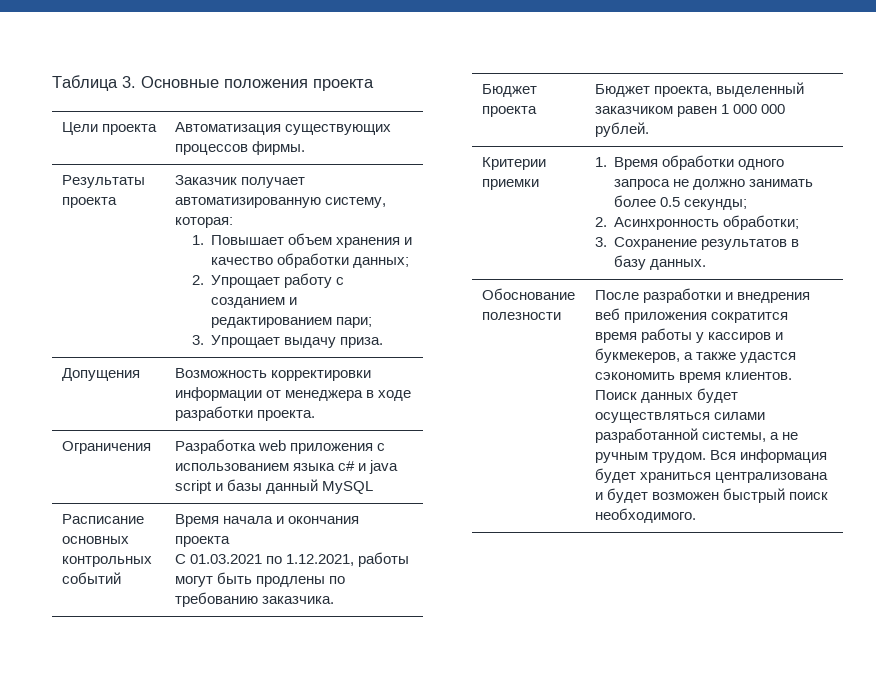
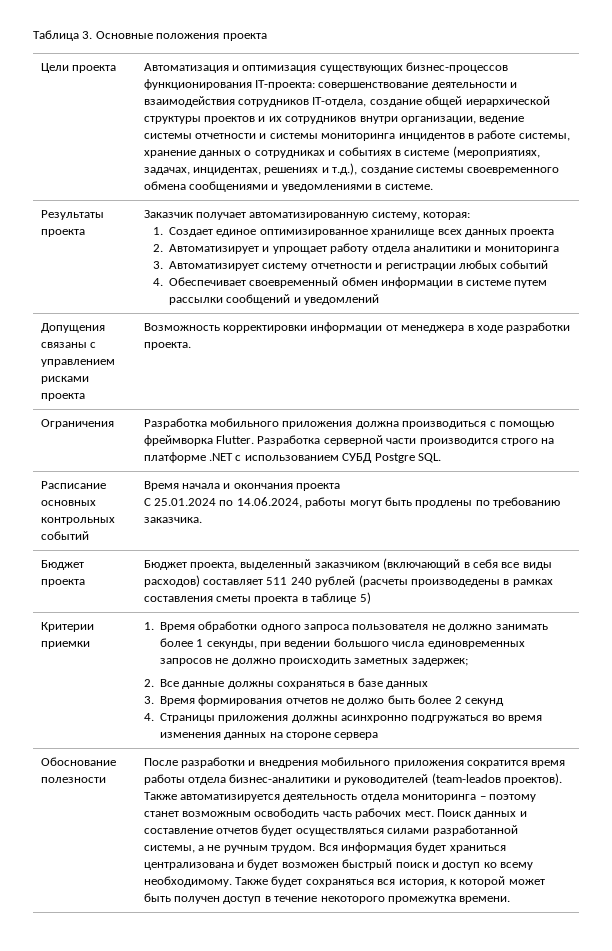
- Автоматизация существующих процессов фирмы.
+ Автоматизация и оптимизация существующих бизнес-процессов функционирования IT-проекта: совершенствование деятельности и взаимодействия сотрудников IT-отдела, создание общей иерархической структуры проектов и их сотрудников внутри организации, ведение системы отчетности и системы мониторинга инцидентов в работе системы, хранение данных о сотрудниках и событиях в системе (мероприятиях, задачах, инцидентах, решениях и т.д.), создание системы своевременного обмена сообщениями и уведомлениями в системе.
- 1. Повышает объем хранения и качество обработки данных;
- 2. Упрощает работу с созданием и редактированием пари;
- 3. Упрощает выдачу приза.
- Допущения | Возможность корректировки информации от менеджера в ходе разработки проекта.
+ 1. Создает единое оптимизированное хранилище всех данных проекта
+ 2. Автоматизирует и упрощает работу отдела аналитики и мониторинга
+ 3. Автоматизирует систему отчетности и регистрации любых событий
+ 4. Обеспечивает своевременный обмен информации в системе путем рассылки сообщений и уведомлений
+ Допущения связаны с управлением рисками проекта | Возможность корректировки информации от менеджера в ходе разработки проекта.
- Ограничения | Разработка web приложения с использованием языка c# и java script и базы данный MySQL
+ Ограничения | Разработка мобильного приложения должна производиться с помощью фреймворка Flutter. Разработка серверной части производится строго на платформе .NET с использованием СУБД Postgre SQL.
  Расписание основных контрольных событий | Время начала и окончания проекта
- С 01.03.2021 по 1.12.2021, работы могут быть продлены по требованию заказчика.
+ С 25.01.2024 по 14.06.2024, работы могут быть продлены по требованию заказчика.
- Бюджет проекта | Бюджет проекта, выделенный заказчиком равен 1 000 000 рублей.
+ Бюджет проекта | Бюджет проекта, выделенный заказчиком (включающий в себя все виды расходов) составляет 511 240 рублей (расчеты производедены в рамках составления сметы проекта в таблице 5)
- 1. Время обработки одного запроса не должно занимать более 0.5 секунды;
- 2. Асинхронность обработки;
- 3. Сохранение результатов в базу данных.
+ 1. Время обработки одного запроса пользователя не должно занимать более 1 секунды, при ведении большого числа единовременных запросов не должно происходить заметных задержек;
+ 2. Все данные должны сохраняться в базе данных
+ 3. Время формирования отчетов не должо быть более 2 секунд
+ 4. Страницы приложения должны асинхронно подгружаться во время изменения данных на стороне сервера
- После разработки и внедрения веб приложения сократится время работы у кассиров и букмекеров, а также удастся сэкономить время клиентов. Поиск данных будет осуществляться силами разработанной системы, а не ручным трудом.
+ После разработки и внедрения мобильного приложения сократится время работы отдела бизнес-аналитики и руководителей (team-leadов проектов). Также автоматизируется деятельность отдела мониторинга – поэтому станет возможным освободить часть рабочих мест. Поиск данных и составление отчетов будет осуществляться силами разработанной системы, а не ручным трудом.
- Вся информация будет храниться централизована и будет возможен быстрый поиск необходимого.
+ Вся информация будет храниться централизована и будет возможен быстрый поиск и доступ ко всему необходимому. Также будет сохраняться вся история, к которой может быть получен доступ в течение некоторого промежутка времени.

